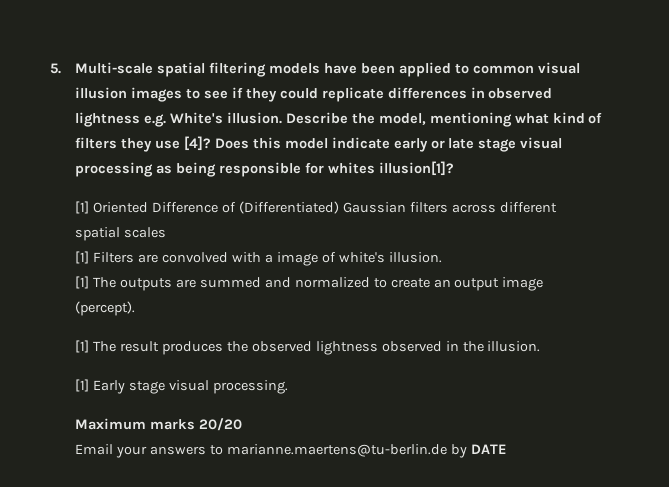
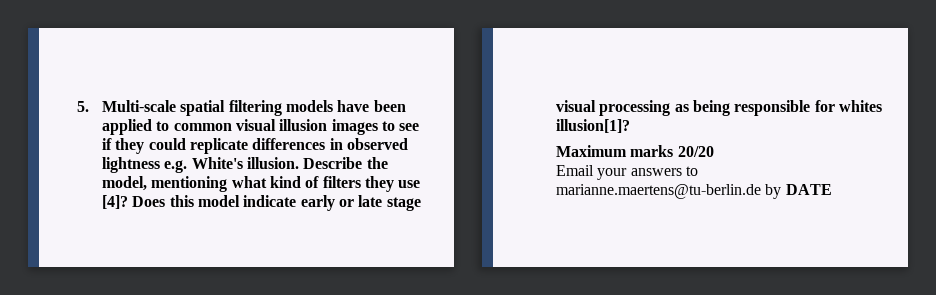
- [1] Oriented Difference of (Differentiated) Gaussian filters across different spatial scales
- [1] Filters are convolved with a image of white's illusion.
- [1] The outputs are summed and normalized to create an output image (percept).
- [1] The result produces the observed lightness observed in the illusion.
- [1] Early stage visual processing.

